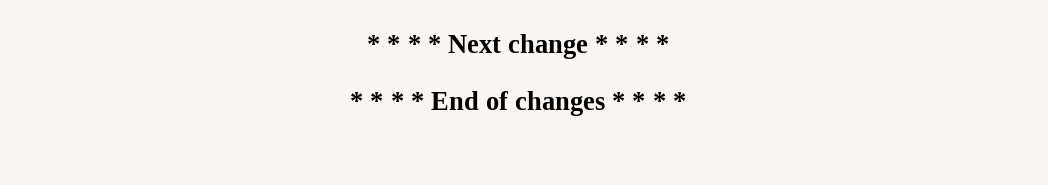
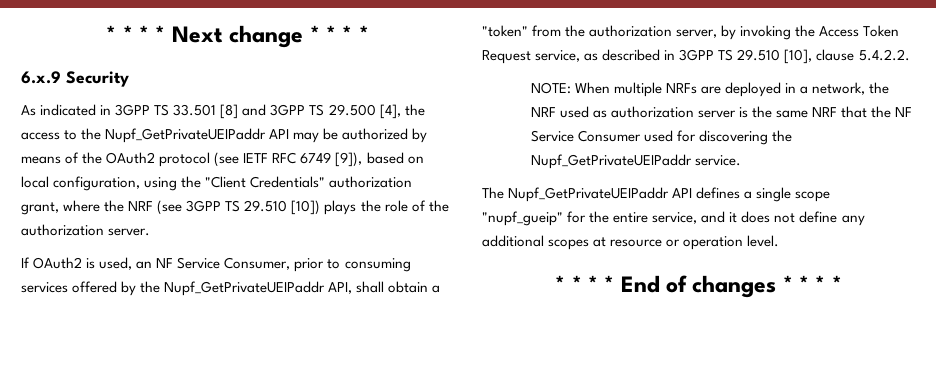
+ 6.x.9 Security
+ As indicated in 3GPP TS 33.501 [8] and 3GPP TS 29.500 [4], the access to the Nupf_GetPrivateUEIPaddr API may be authorized by means of the OAuth2 protocol (see IETF RFC 6749 [9]), based on local configuration, using the "Client Credentials" authorization grant, where the NRF (see 3GPP TS 29.510 [10]) plays the role of the authorization server.
+ If OAuth2 is used, an NF Service Consumer, prior to consuming services offered by the Nupf_GetPrivateUEIPaddr API, shall obtain a "token" from the authorization server, by invoking the Access Token Request service, as described in 3GPP TS 29.510 [10], clause 5.4.2.2.
+ NOTE: When multiple NRFs are deployed in a network, the NRF used as authorization server is the same NRF that the NF Service Consumer used for discovering the Nupf_GetPrivateUEIPaddr service.
+ The Nupf_GetPrivateUEIPaddr API defines a single scope "nupf_gueip" for the entire service, and it does not define any additional scopes at resource or operation level.

